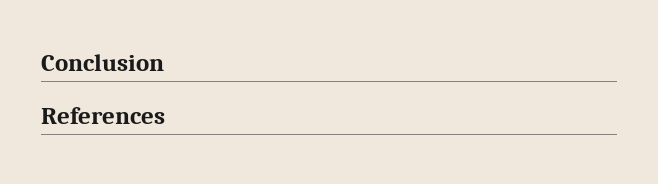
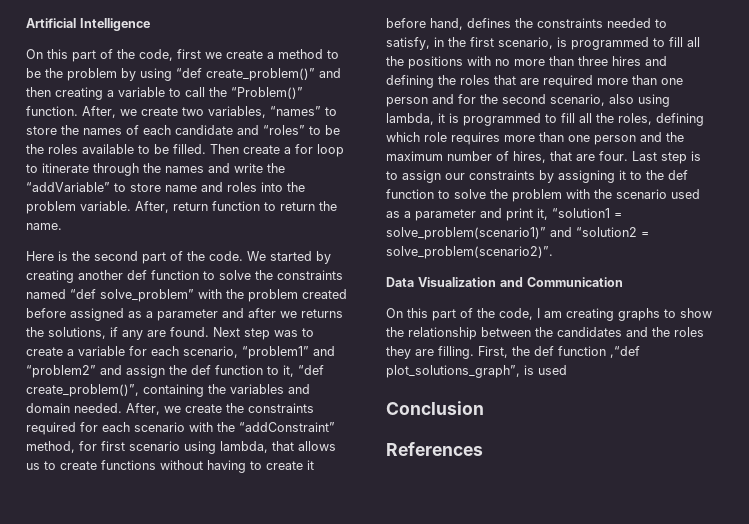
+ Artificial Intelligence
+ On this part of the code, first we create a method to be the problem by using “def create_problem()” and then creating a variable to call the “Problem()” function. After, we create two variables, “names” to store the names of each candidate and “roles” to be the roles available to be filled. Then create a for loop to itinerate through the names and write the “addVariable” to store name and roles into the problem variable. After, return function to return the name.
+ Here is the second part of the code. We started by creating another def function to solve the constraints named “def solve_problem” with the problem created before assigned as a parameter and after we returns the solutions, if any are found. Next step was to create a variable for each scenario, “problem1” and “problem2” and assign the def function to it, “def create_problem()”, containing the variables and domain needed. After, we create the constraints required for each scenario with the “addConstraint” method, for first scenario using lambda, that allows us to create functions without having to create it before hand, defines the constraints needed to satisfy, in the first scenario, is programmed to fill all the positions with no more than three hires and defining the roles that are required more than one person and for the second scenario, also using lambda, it is programmed to fill all the roles, defining which role requires more than one person and the maximum number of hires, that are four. Last step is to assign our constraints by assigning it to the def function to solve the problem with the scenario used as a parameter and print it, “solution1 = solve_problem(scenario1)” and “solution2 = solve_problem(scenario2)”.
+ Data Visualization and Communication
+ On this part of the code, I am creating graphs to show the relationship between the candidates and the roles they are filling. First, the def function ,“def plot_solutions_graph”, is used

